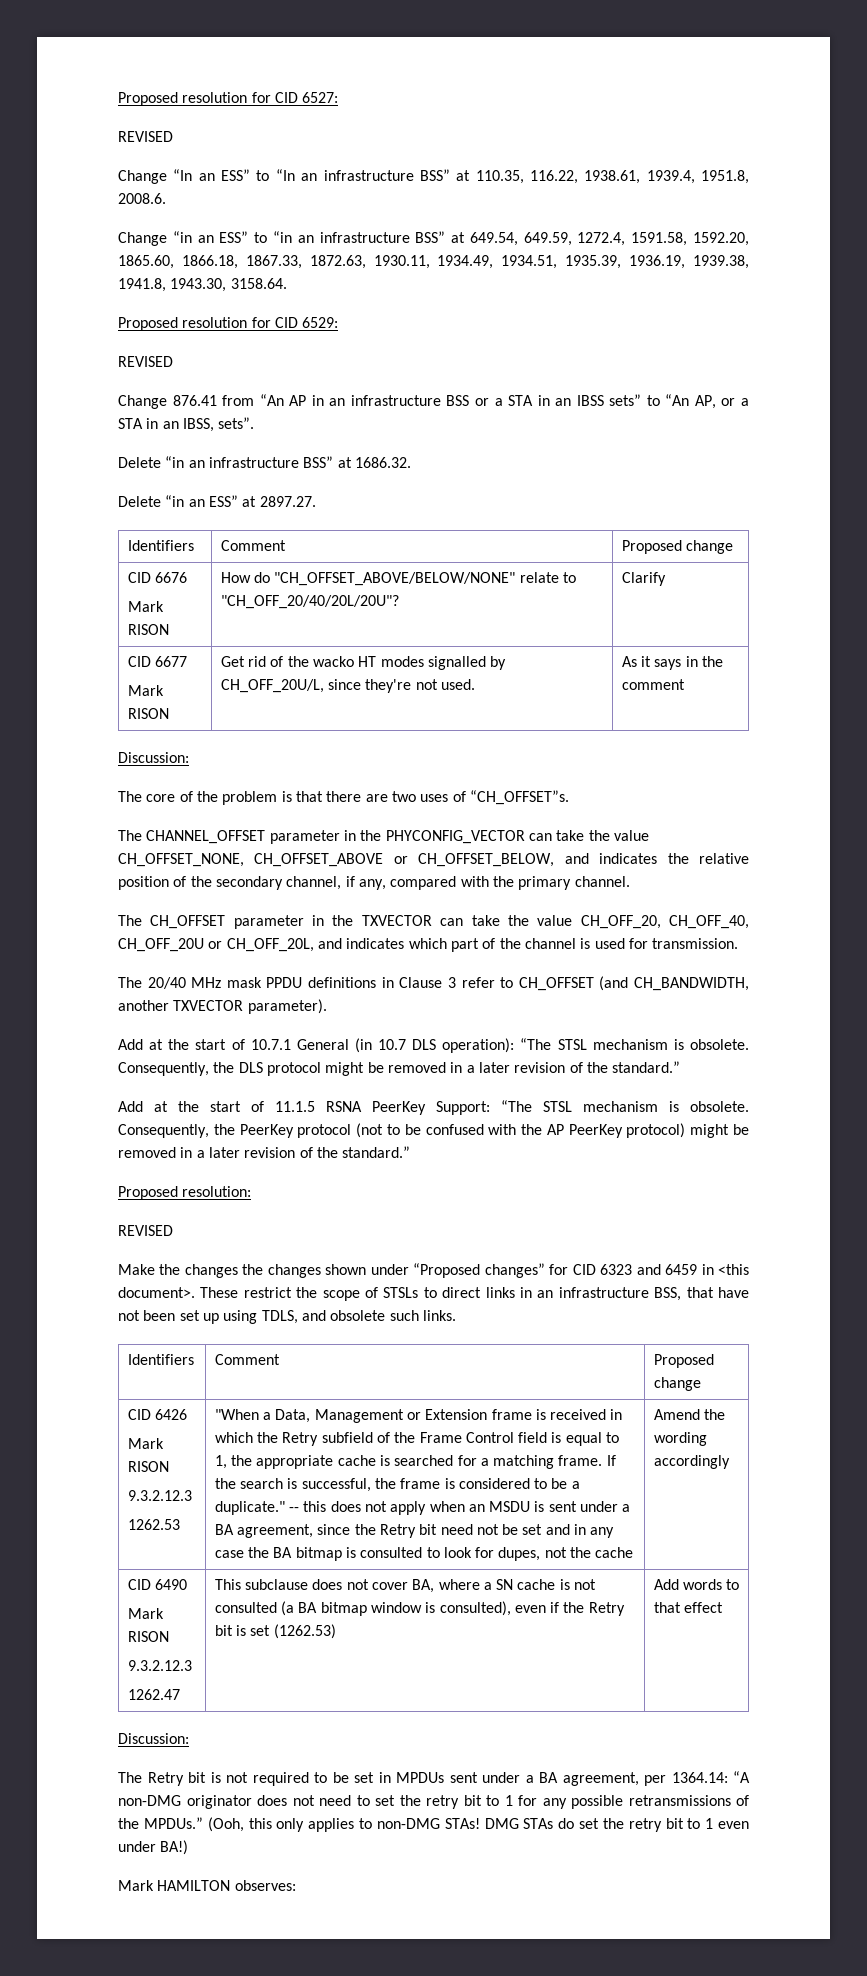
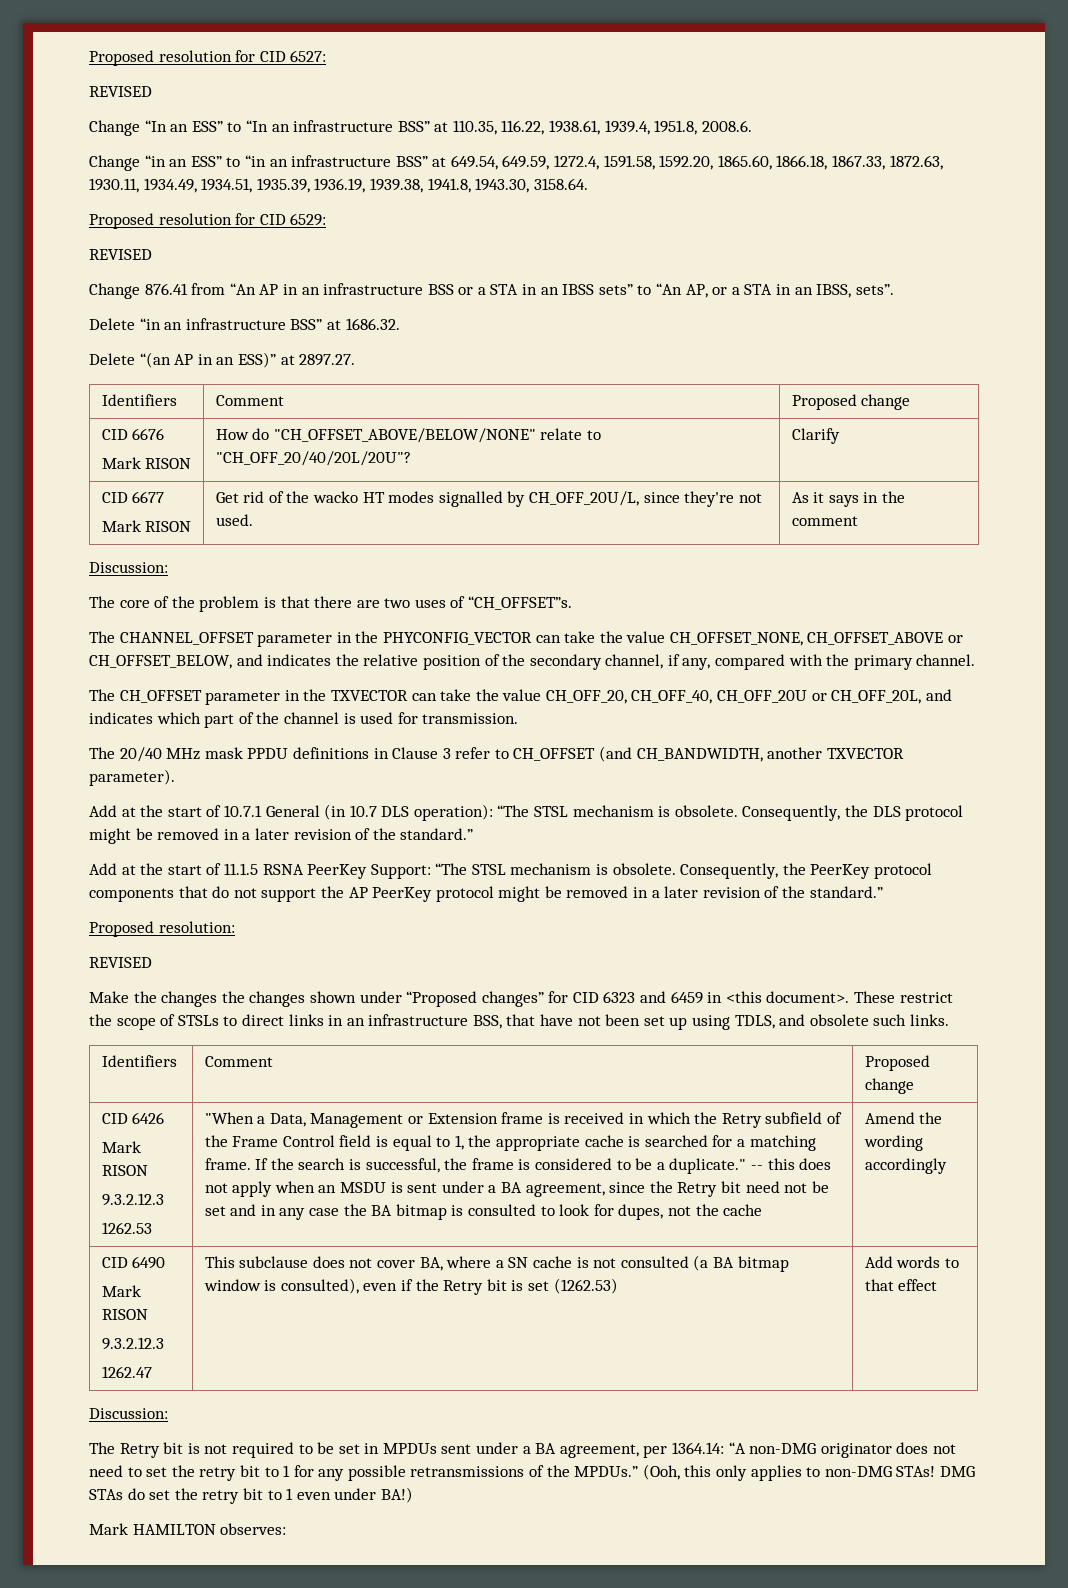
- Delete “in an ESS” at 2897.27.
+ Delete “(an AP in an ESS)” at 2897.27.
- Consequently, the PeerKey protocol (not to be confused with the AP PeerKey protocol) might be removed in a later revision of the standard.”
+ Consequently, the PeerKey protocol components that do not support the AP PeerKey protocol might be removed in a later revision of the standard.”

